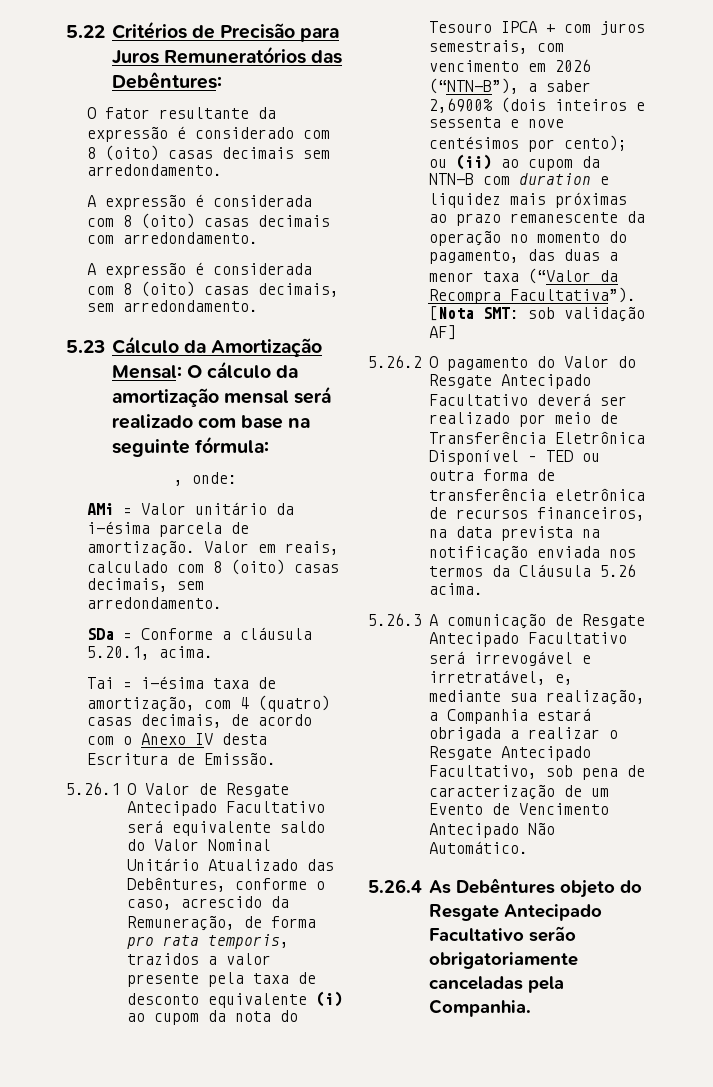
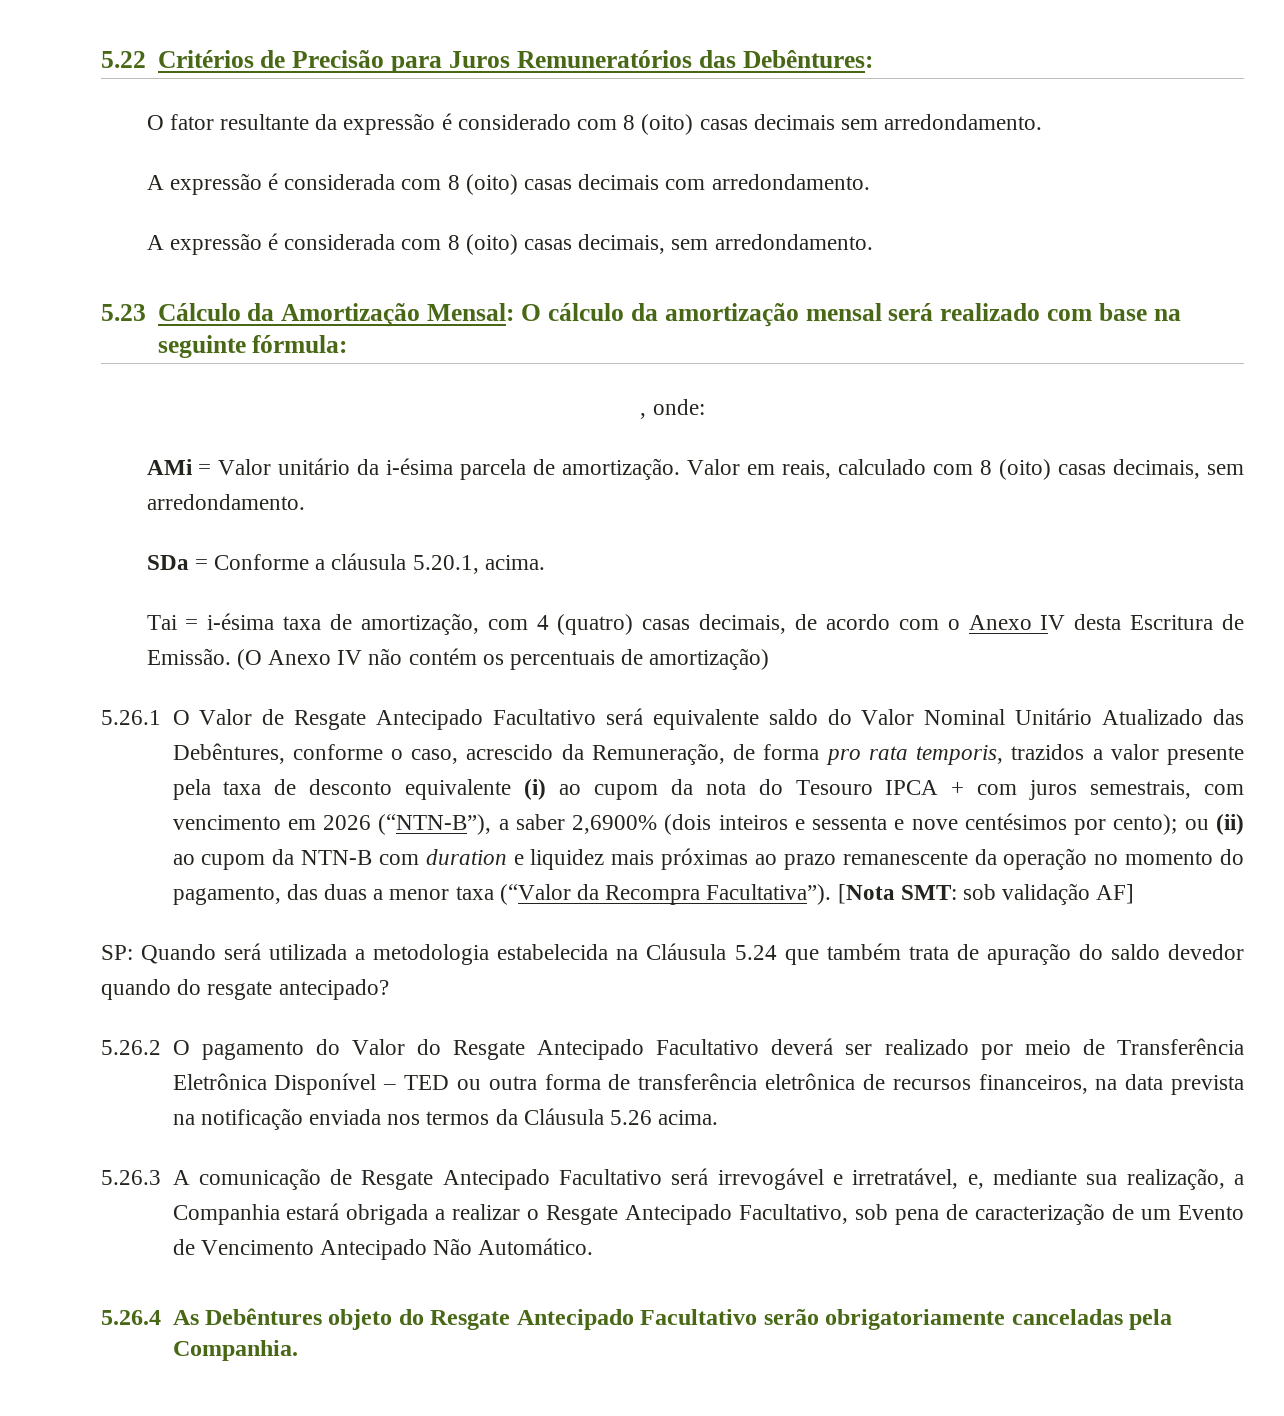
+ (O Anexo IV não contém os percentuais de amortização)
+ SP: Quando será utilizada a metodologia estabelecida na Cláusula 5.24 que também trata de apuração do saldo devedor quando do resgate antecipado?

